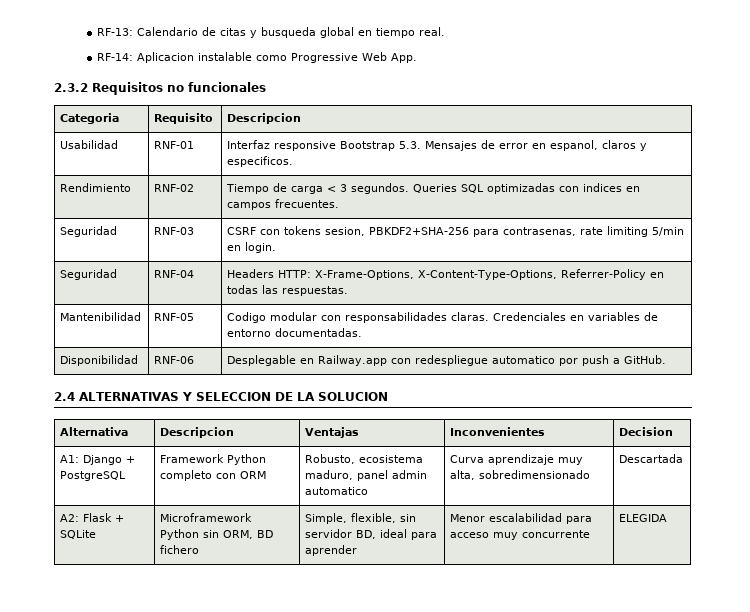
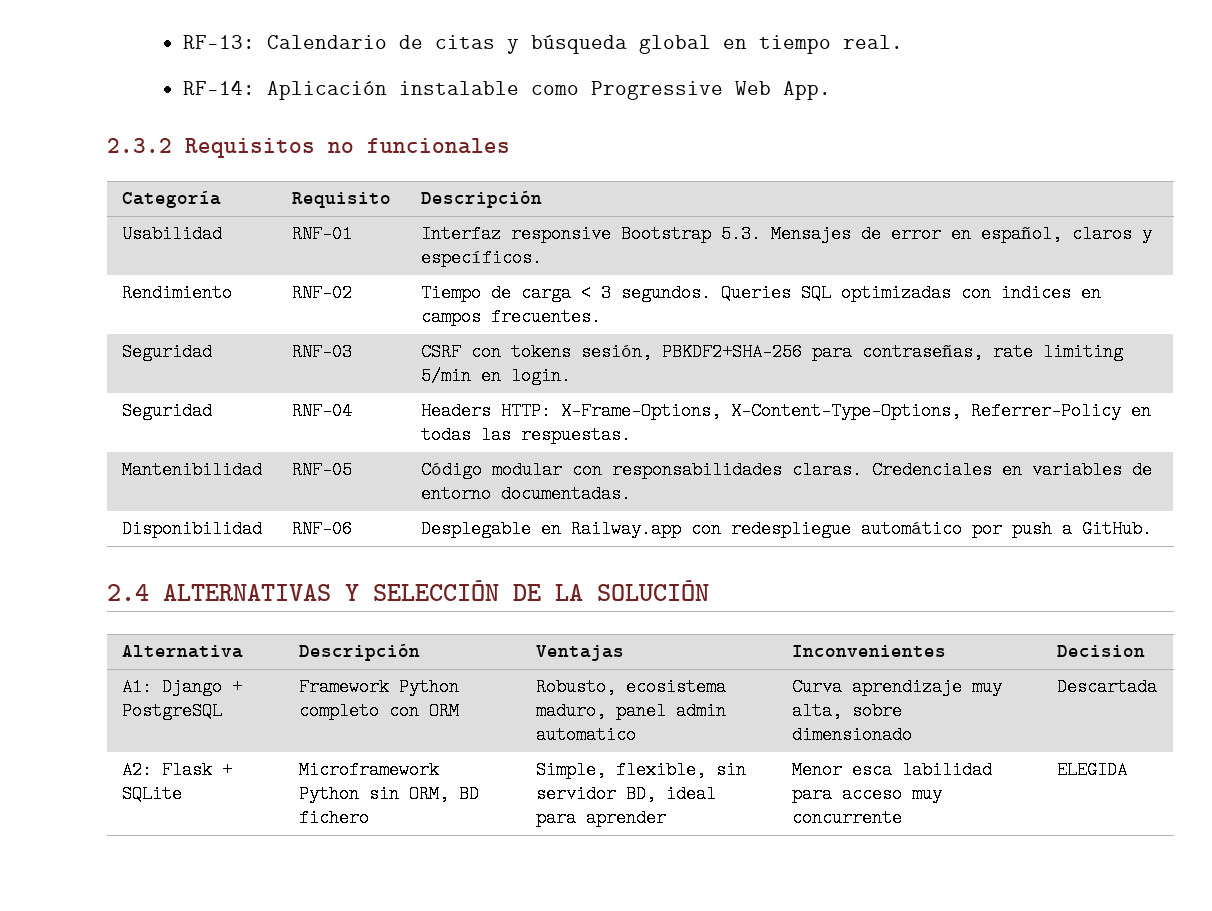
- RF-13: Calendario de citas y busqueda global en tiempo real.
+ RF-13: Calendario de citas y búsqueda global en tiempo real.
- RF-14: Aplicacion instalable como Progressive Web App.
+ RF-14: Aplicación instalable como Progressive Web App.
- Categoria | Requisito | Descripcion
+ Categoría | Requisito | Descripción
- Usabilidad | RNF-01 | Interfaz responsive Bootstrap 5.3. Mensajes de error en espanol, claros y especificos.
+ Usabilidad | RNF-01 | Interfaz responsive Bootstrap 5.3. Mensajes de error en español, claros y específicos.
- Seguridad | RNF-03 | CSRF con tokens sesion, PBKDF2+SHA-256 para contrasenas, rate limiting 5/min en login.
+ Seguridad | RNF-03 | CSRF con tokens sesión, PBKDF2+SHA-256 para contraseñas, rate limiting 5/min en login.
- Mantenibilidad | RNF-05 | Codigo modular con responsabilidades claras. Credenciales en variables de entorno documentadas.
+ Mantenibilidad | RNF-05 | Código modular con responsabilidades claras. Credenciales en variables de entorno documentadas.
- Disponibilidad | RNF-06 | Desplegable en Railway.app con redespliegue automatico por push a GitHub.
+ Disponibilidad | RNF-06 | Desplegable en Railway.app con redespliegue automático por push a GitHub.
- 2.4 ALTERNATIVAS Y SELECCION DE LA SOLUCION
+ 2.4 ALTERNATIVAS Y SELECCIÓN DE LA SOLUCIÓN
- Alternativa | Descripcion | Ventajas | Inconvenientes | Decision
+ Alternativa | Descripción | Ventajas | Inconvenientes | Decision
- A1: Django + PostgreSQL | Framework Python completo con ORM | Robusto, ecosistema maduro, panel admin automatico | Curva aprendizaje muy alta, sobredimensionado | Descartada
+ A1: Django + PostgreSQL | Framework Python completo con ORM | Robusto, ecosistema maduro, panel admin automatico | Curva aprendizaje muy alta, sobre dimensionado | Descartada
- A2: Flask + SQLite | Microframework Python sin ORM, BD fichero | Simple, flexible, sin servidor BD, ideal para aprender | Menor escalabilidad para acceso muy concurrente | ELEGIDA
+ A2: Flask + SQLite | Microframework Python sin ORM, BD fichero | Simple, flexible, sin servidor BD, ideal para aprender | Menor esca labilidad para acceso muy concurrente | ELEGIDA

